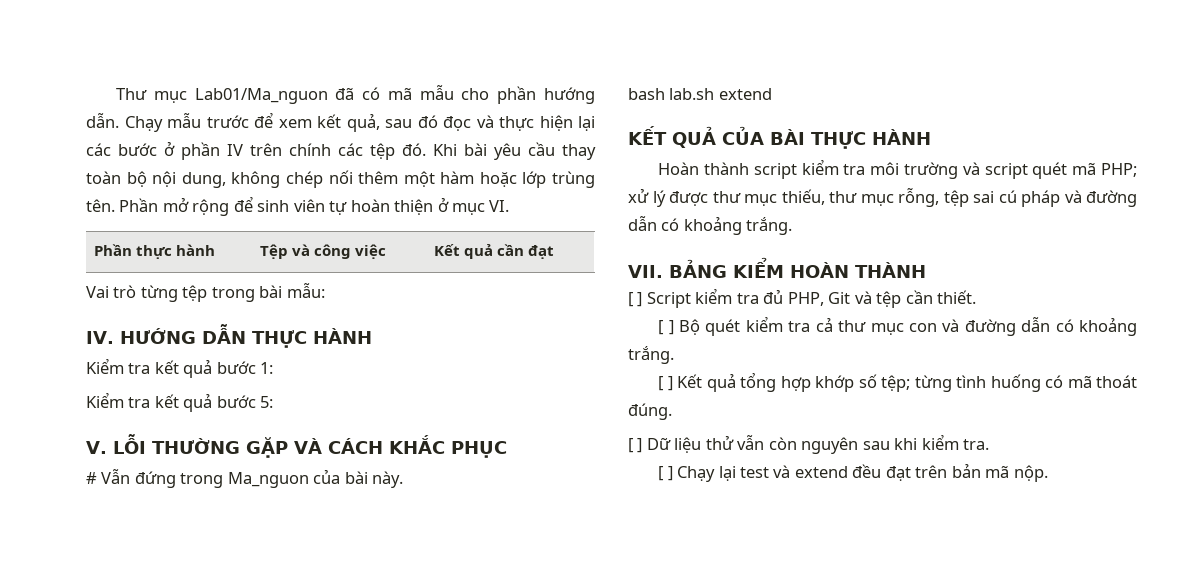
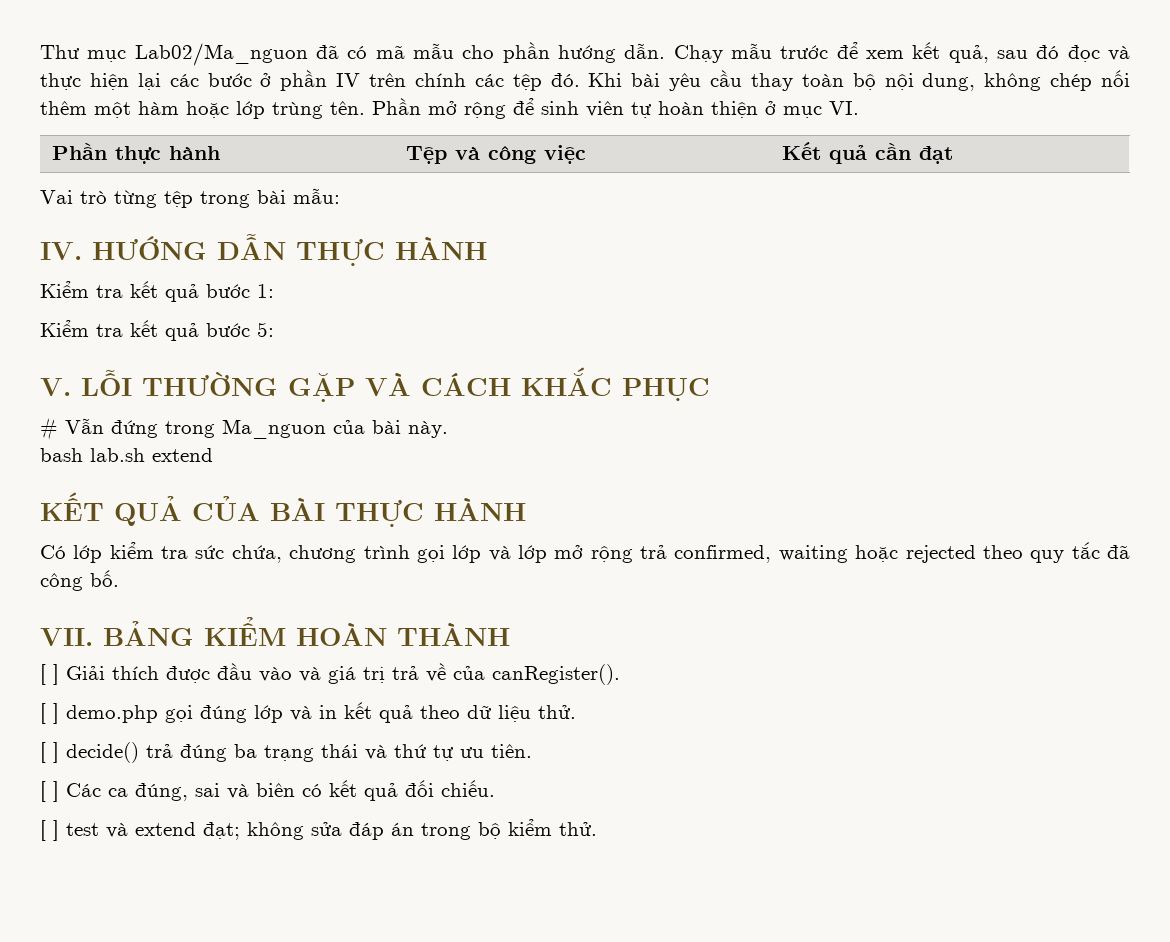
- Thư mục Lab01/Ma_nguon đã có mã mẫu cho phần hướng dẫn.
+ Thư mục Lab02/Ma_nguon đã có mã mẫu cho phần hướng dẫn.
- Hoàn thành script kiểm tra môi trường và script quét mã PHP; xử lý được thư mục thiếu, thư mục rỗng, tệp sai cú pháp và đường dẫn có khoảng trắng.
+ Có lớp kiểm tra sức chứa, chương trình gọi lớp và lớp mở rộng trả confirmed, waiting hoặc rejected theo quy tắc đã công bố.
- [ ] Script kiểm tra đủ PHP, Git và tệp cần thiết.
- [ ] Bộ quét kiểm tra cả thư mục con và đường dẫn có khoảng trắng.
- [ ] Kết quả tổng hợp khớp số tệp; từng tình huống có mã thoát đúng.
- [ ] Dữ liệu thử vẫn còn nguyên sau khi kiểm tra.
- [ ] Chạy lại test và extend đều đạt trên bản mã nộp.
+ [ ] Giải thích được đầu vào và giá trị trả về của canRegister().
+ [ ] demo.php gọi đúng lớp và in kết quả theo dữ liệu thử.
+ [ ] decide() trả đúng ba trạng thái và thứ tự ưu tiên.
+ [ ] Các ca đúng, sai và biên có kết quả đối chiếu.
+ [ ] test và extend đạt; không sửa đáp án trong bộ kiểm thử.

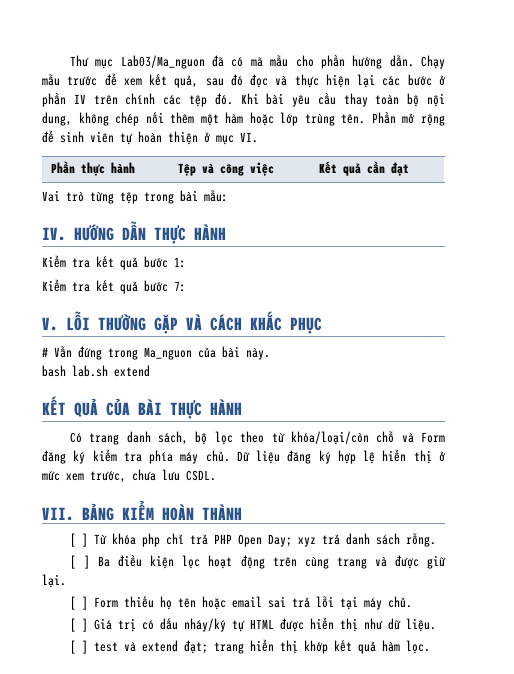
- Thư mục Lab02/Ma_nguon đã có mã mẫu cho phần hướng dẫn.
+ Thư mục Lab03/Ma_nguon đã có mã mẫu cho phần hướng dẫn.
- Kiểm tra kết quả bước 5:
+ Kiểm tra kết quả bước 7:
- Có lớp kiểm tra sức chứa, chương trình gọi lớp và lớp mở rộng trả confirmed, waiting hoặc rejected theo quy tắc đã công bố.
+ Có trang danh sách, bộ lọc theo từ khóa/loại/còn chỗ và Form đăng ký kiểm tra phía máy chủ. Dữ liệu đăng ký hợp lệ hiển thị ở mức xem trước, chưa lưu CSDL.
- [ ] Giải thích được đầu vào và giá trị trả về của canRegister().
- [ ] demo.php gọi đúng lớp và in kết quả theo dữ liệu thử.
- [ ] decide() trả đúng ba trạng thái và thứ tự ưu tiên.
- [ ] Các ca đúng, sai và biên có kết quả đối chiếu.
+ [ ] Từ khóa php chỉ trả PHP Open Day; xyz trả danh sách rỗng.
+ [ ] Ba điều kiện lọc hoạt động trên cùng trang và được giữ lại.
+ [ ] Form thiếu họ tên hoặc email sai trả lỗi tại máy chủ.
+ [ ] Giá trị có dấu nháy/ký tự HTML được hiển thị như dữ liệu.
- [ ] test và extend đạt; không sửa đáp án trong bộ kiểm thử.
+ [ ] test và extend đạt; trang hiển thị khớp kết quả hàm lọc.

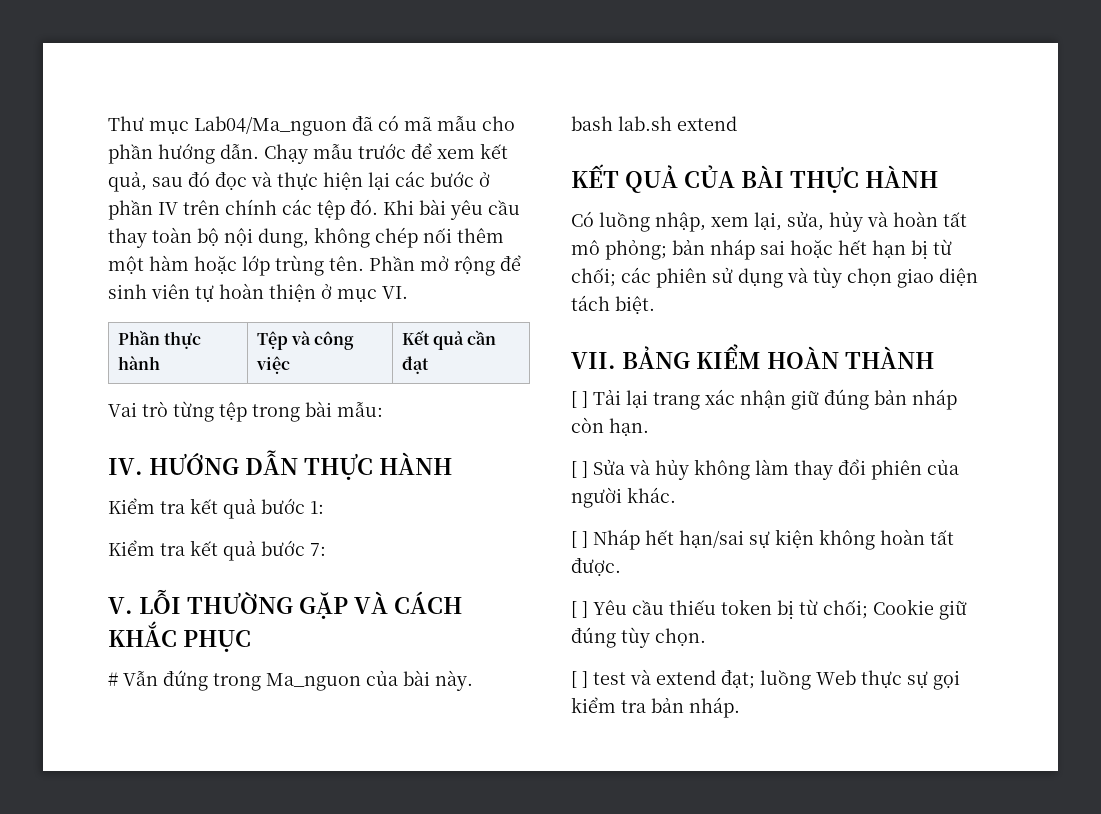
- Thư mục Lab03/Ma_nguon đã có mã mẫu cho phần hướng dẫn.
+ Thư mục Lab04/Ma_nguon đã có mã mẫu cho phần hướng dẫn.
- Có trang danh sách, bộ lọc theo từ khóa/loại/còn chỗ và Form đăng ký kiểm tra phía máy chủ. Dữ liệu đăng ký hợp lệ hiển thị ở mức xem trước, chưa lưu CSDL.
+ Có luồng nhập, xem lại, sửa, hủy và hoàn tất mô phỏng; bản nháp sai hoặc hết hạn bị từ chối; các phiên sử dụng và tùy chọn giao diện tách biệt.
- [ ] Từ khóa php chỉ trả PHP Open Day; xyz trả danh sách rỗng.
- [ ] Ba điều kiện lọc hoạt động trên cùng trang và được giữ lại.
- [ ] Form thiếu họ tên hoặc email sai trả lỗi tại máy chủ.
- [ ] Giá trị có dấu nháy/ký tự HTML được hiển thị như dữ liệu.
+ [ ] Tải lại trang xác nhận giữ đúng bản nháp còn hạn.
+ [ ] Sửa và hủy không làm thay đổi phiên của người khác.
+ [ ] Nháp hết hạn/sai sự kiện không hoàn tất được.
+ [ ] Yêu cầu thiếu token bị từ chối; Cookie giữ đúng tùy chọn.
- [ ] test và extend đạt; trang hiển thị khớp kết quả hàm lọc.
+ [ ] test và extend đạt; luồng Web thực sự gọi kiểm tra bản nháp.

